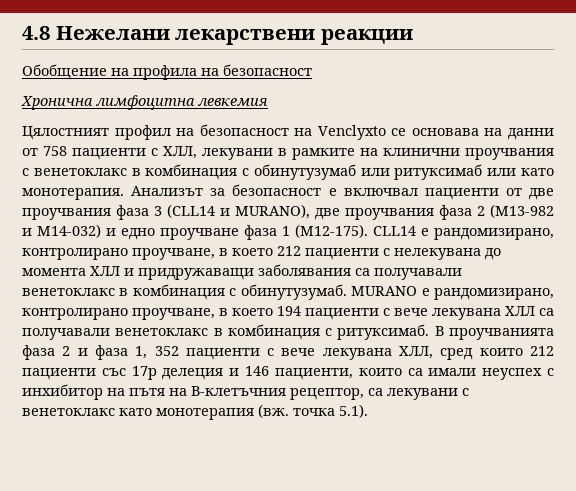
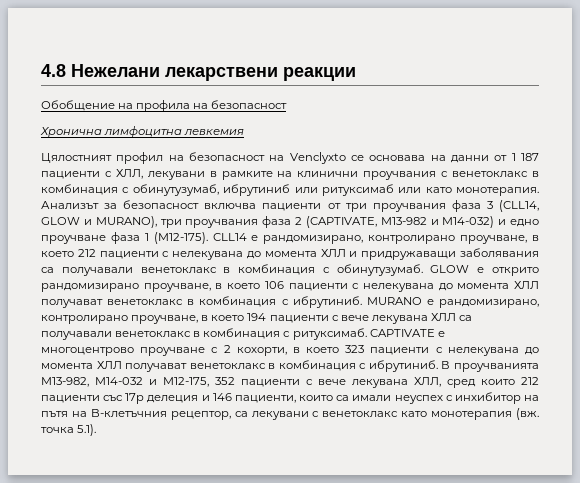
- Цялостният профил на безопасност на Venclyxto се основава на данни от 758 пациенти с ХЛЛ, лекувани в рамките на клинични проучвания с венетоклакс в комбинация с обинутузумаб или ритуксимаб или като монотерапия.
+ Цялостният профил на безопасност на Venclyxto се основава на данни от 1 187 пациенти с ХЛЛ, лекувани в рамките на клинични проучвания с венетоклакс в комбинация с обинутузумаб, ибрутиниб или ритуксимаб или като монотерапия.
- Анализът за безопасност е включвал пациенти от две проучвания фаза 3 (CLL14 и MURANO), две проучвания фаза 2 (M13-982 и M14-032) и едно проучване фаза 1 (M12-175).
+ Анализът за безопасност включва пациенти от три проучвания фаза 3 (CLL14, GLOW и MURANO), три проучвания фаза 2 (CAPTIVATE, M13-982 и M14-032) и едно проучване фаза 1 (M12-175).
+ GLOW е открито рандомизирано проучване, в което 106 пациенти с нелекувана до момента ХЛЛ получават венетоклакс в комбинация с ибрутиниб.
- В проучванията фаза 2 и фаза 1, 352 пациенти с вече лекувана ХЛЛ, сред които 212 пациенти със 17p делеция и 146 пациенти, които са имали неуспех с инхибитор на пътя на B-клетъчния рецептор, са лекувани с венетоклакс като монотерапия (вж. точка 5.1).
+ CAPTIVATE е многоцентрово проучване с 2 кохорти, в което 323 пациенти с нелекувана до момента ХЛЛ получават венетоклакс в комбинация с ибрутиниб. В проучванията M13-982, M14-032 и M12-175, 352 пациенти с вече лекувана ХЛЛ, сред които 212 пациенти със 17p делеция и 146 пациенти, които са имали неуспех с инхибитор на пътя на B-клетъчния рецептор, са лекувани с венетоклакс като монотерапия (вж. точка 5.1).

